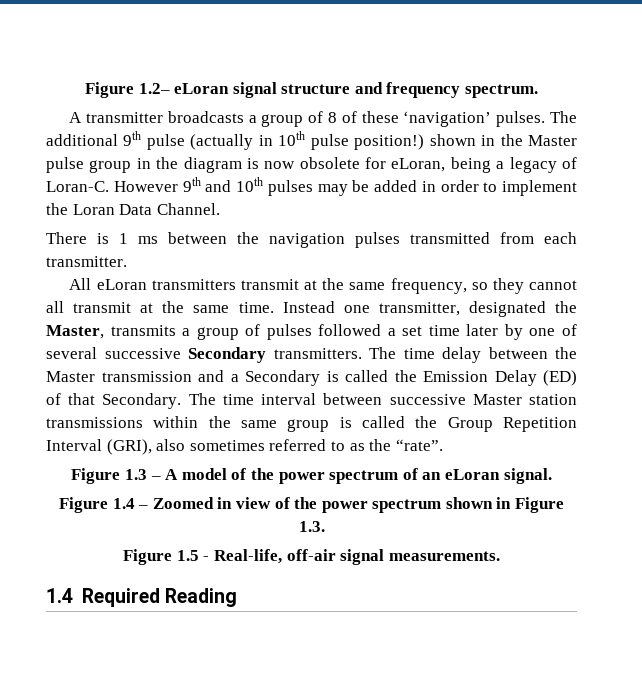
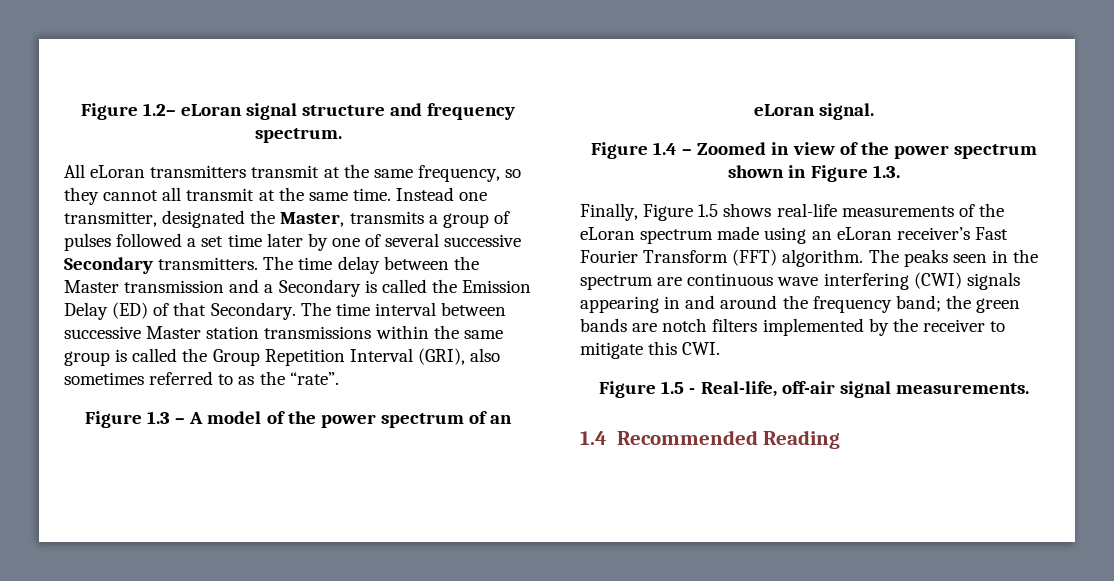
- A transmitter broadcasts a group of 8 of these ‘navigation’ pulses. The additional 9th pulse (actually in 10th pulse position!) shown in the Master pulse group in the diagram is now obsolete for eLoran, being a legacy of Loran-C. However 9th and 10th pulses may be added in order to implement the Loran Data Channel.
- There is 1 ms between the navigation pulses transmitted from each transmitter.
+ Finally, Figure 1.5 shows real-life measurements of the eLoran spectrum made using an eLoran receiver’s Fast Fourier Transform (FFT) algorithm. The peaks seen in the spectrum are continuous wave interfering (CWI) signals appearing in and around the frequency band; the green bands are notch filters implemented by the receiver to mitigate this CWI.
- 1.4 Required Reading
+ 1.4 Recommended Reading

